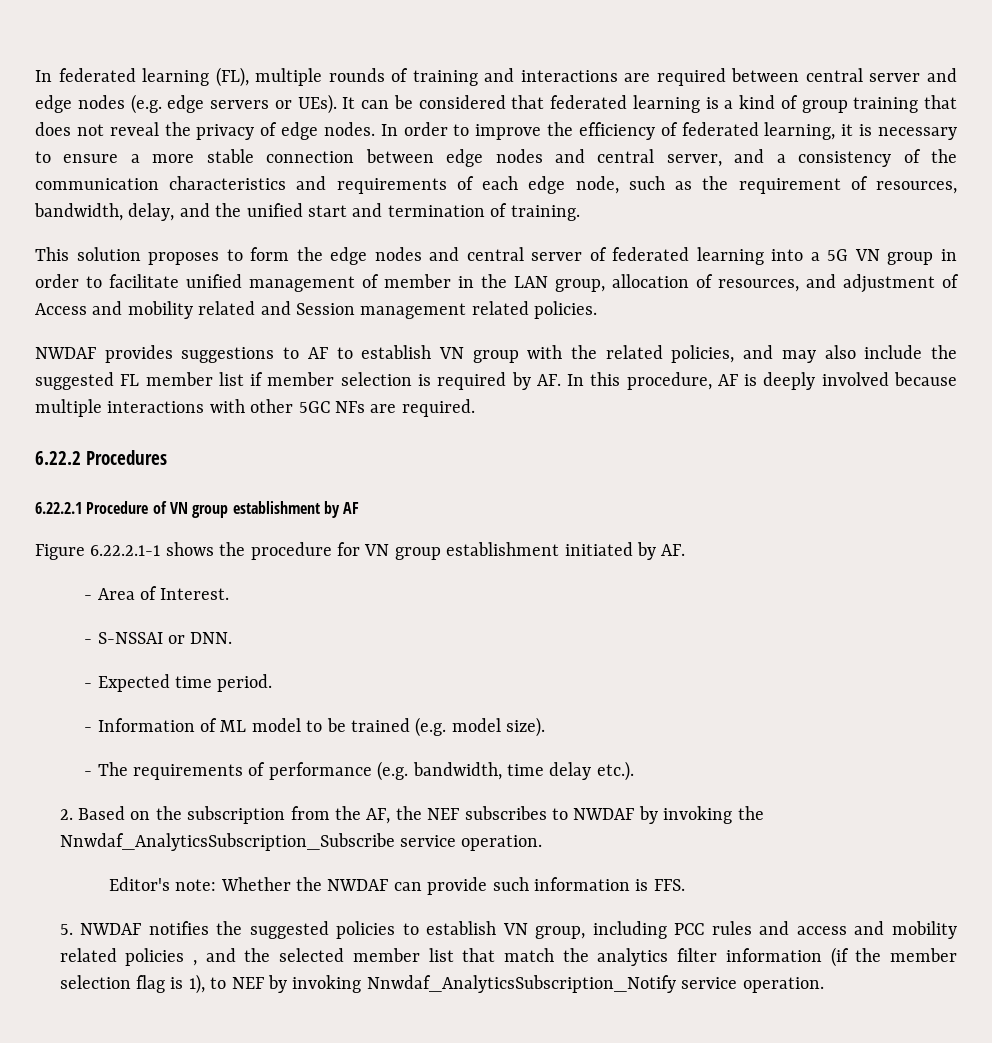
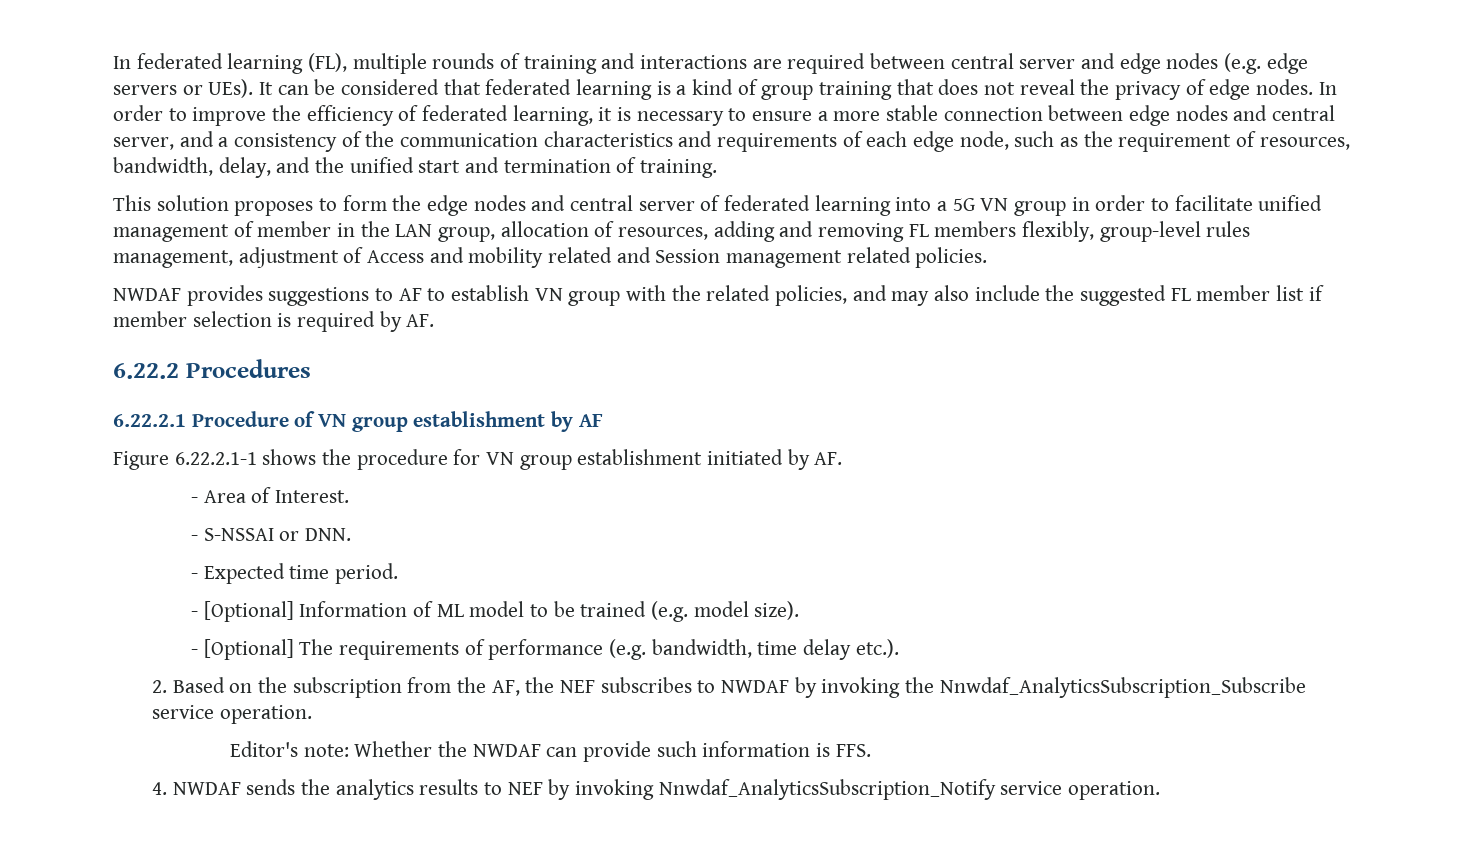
- This solution proposes to form the edge nodes and central server of federated learning into a 5G VN group in order to facilitate unified management of member in the LAN group, allocation of resources, and adjustment of Access and mobility related and Session management related policies.
+ This solution proposes to form the edge nodes and central server of federated learning into a 5G VN group in order to facilitate unified management of member in the LAN group, allocation of resources, adding and removing FL members flexibly, group-level rules management, adjustment of Access and mobility related and Session management related policies.
- NWDAF provides suggestions to AF to establish VN group with the related policies, and may also include the suggested FL member list if member selection is required by AF. In this procedure, AF is deeply involved because multiple interactions with other 5GC NFs are required.
+ NWDAF provides suggestions to AF to establish VN group with the related policies, and may also include the suggested FL member list if member selection is required by AF.
- - Information of ML model to be trained (e.g. model size).
+ - [Optional] Information of ML model to be trained (e.g. model size).
- - The requirements of performance (e.g. bandwidth, time delay etc.).
+ - [Optional] The requirements of performance (e.g. bandwidth, time delay etc.).
- 5. NWDAF notifies the suggested policies to establish VN group, including PCC rules and access and mobility related policies , and the selected member list that match the analytics filter information (if the member selection flag is 1), to NEF by invoking Nnwdaf_AnalyticsSubscription_Notify service operation.
+ 4. NWDAF sends the analytics results to NEF by invoking Nnwdaf_AnalyticsSubscription_Notify service operation.

